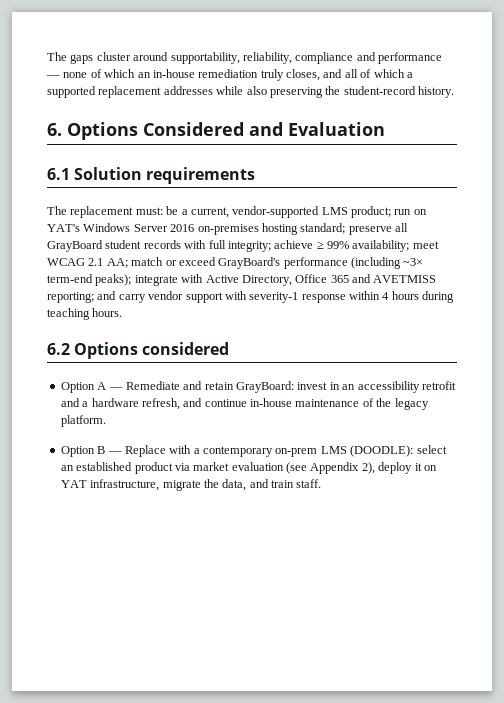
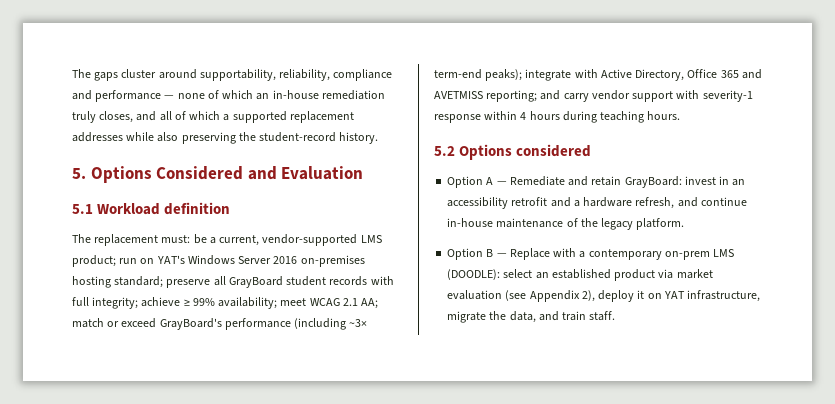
- 6. Options Considered and Evaluation
+ 5. Options Considered and Evaluation
- 6.1 Solution requirements
+ 5.1 Workload definition
- 6.2 Options considered
+ 5.2 Options considered

